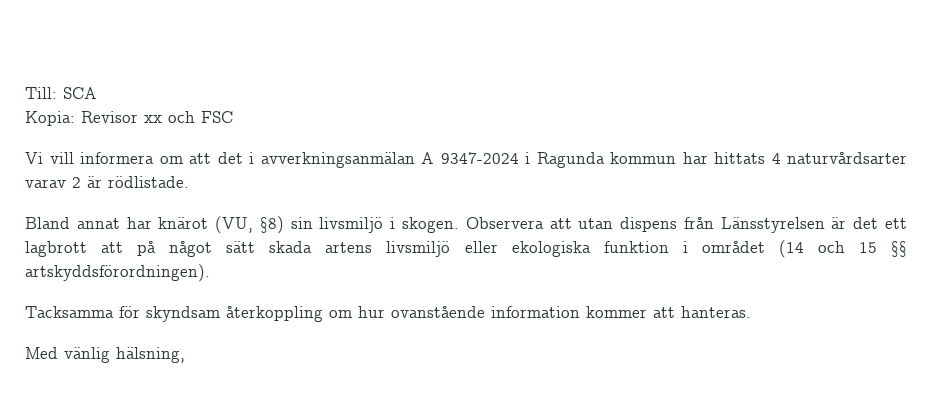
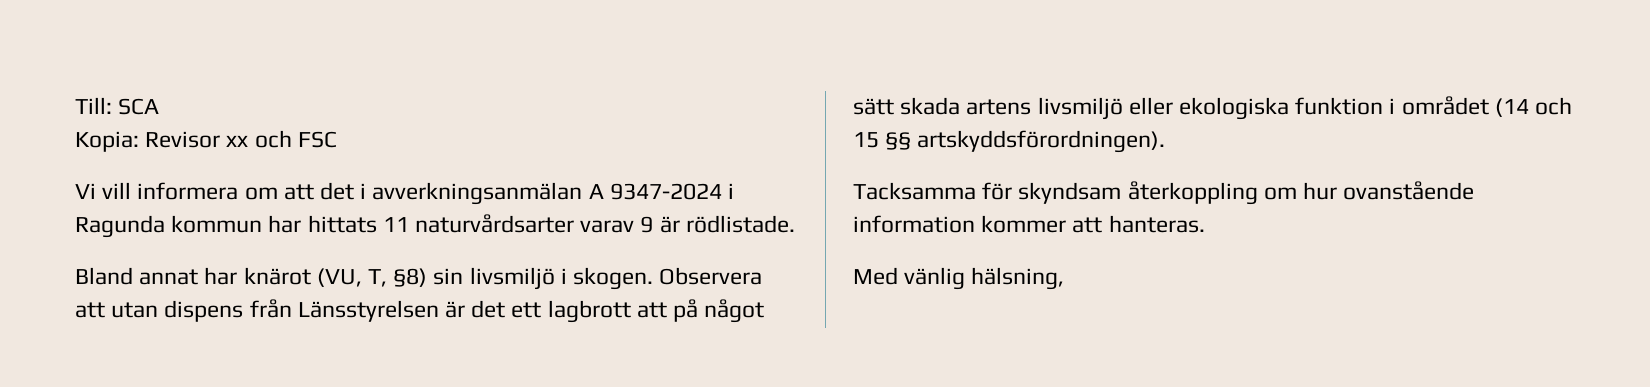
- Vi vill informera om att det i avverkningsanmälan A 9347-2024 i Ragunda kommun har hittats 4 naturvårdsarter varav 2 är rödlistade.
+ Vi vill informera om att det i avverkningsanmälan A 9347-2024 i Ragunda kommun har hittats 11 naturvårdsarter varav 9 är rödlistade.
- Bland annat har knärot (VU, §8) sin livsmiljö i skogen.
+ Bland annat har knärot (VU, T, §8) sin livsmiljö i skogen.

